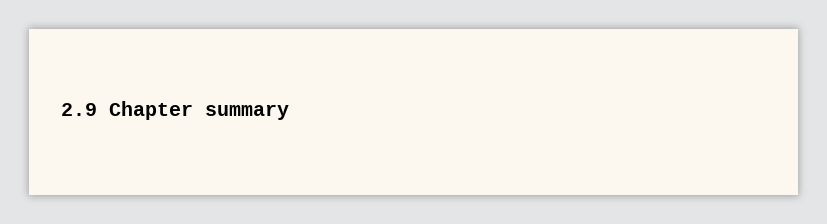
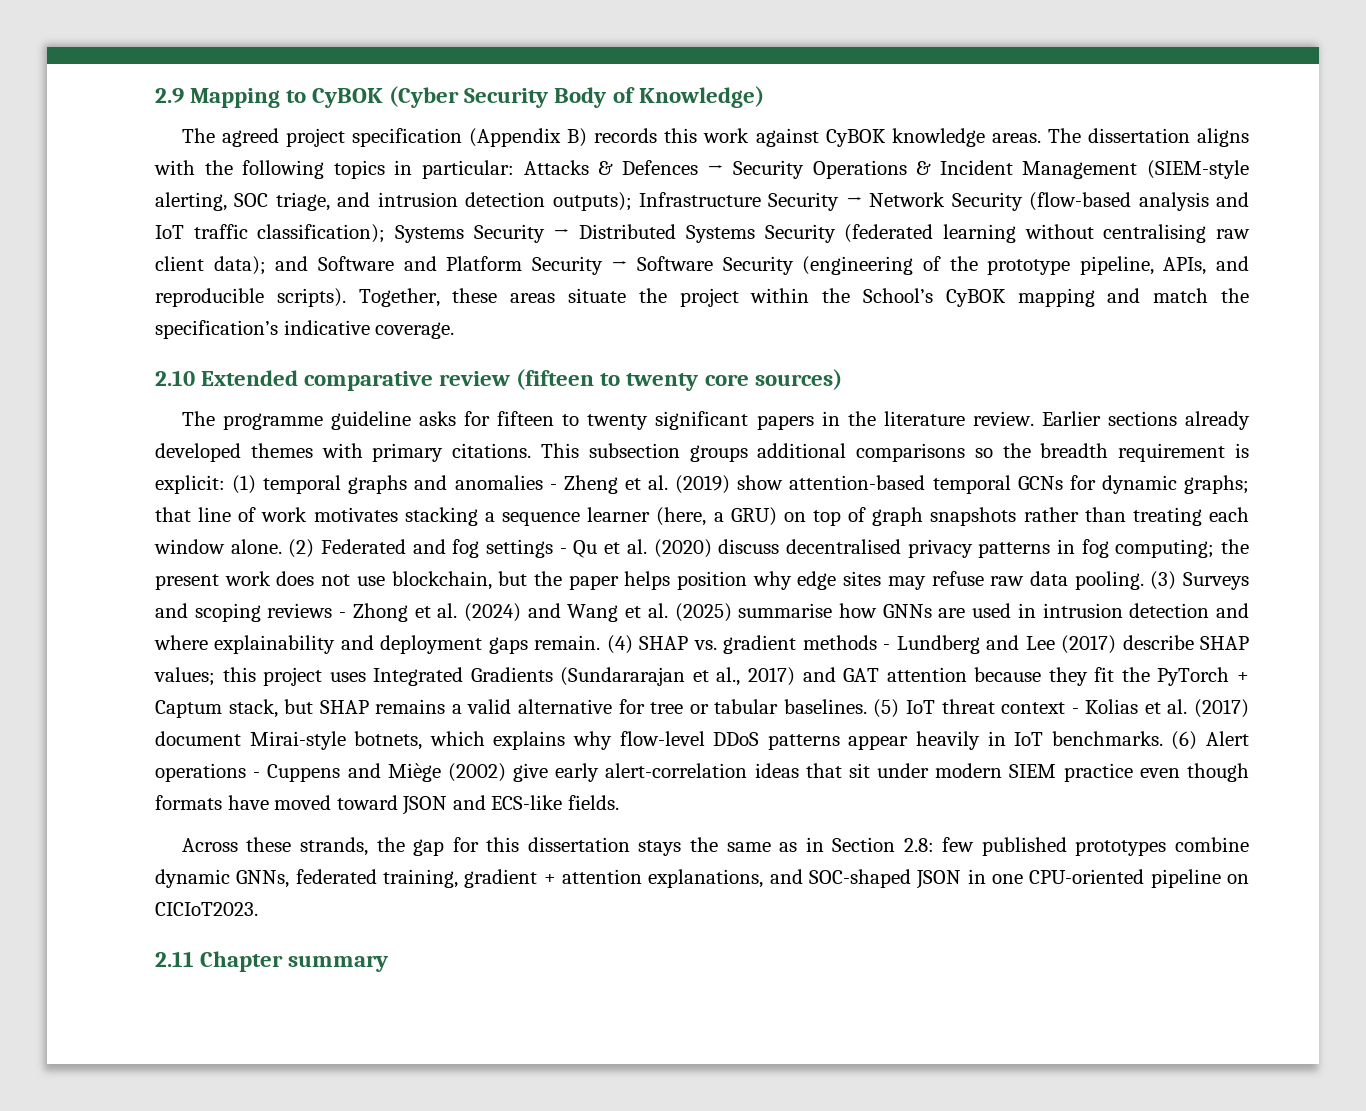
- 2.9 Chapter summary
+ 2.9 Mapping to CyBOK (Cyber Security Body of Knowledge)
+ The agreed project specification (Appendix B) records this work against CyBOK knowledge areas. The dissertation aligns with the following topics in particular: Attacks & Defences → Security Operations & Incident Management (SIEM-style alerting, SOC triage, and intrusion detection outputs); Infrastructure Security → Network Security (flow-based analysis and IoT traffic classification); Systems Security → Distributed Systems Security (federated learning without centralising raw client data); and Software and Platform Security → Software Security (engineering of the prototype pipeline, APIs, and reproducible scripts). Together, these areas situate the project within the School’s CyBOK mapping and match the specification’s indicative coverage.
+ 2.10 Extended comparative review (fifteen to twenty core sources)
+ The programme guideline asks for fifteen to twenty significant papers in the literature review. Earlier sections already developed themes with primary citations. This subsection groups additional comparisons so the breadth requirement is explicit: (1) temporal graphs and anomalies - Zheng et al. (2019) show attention-based temporal GCNs for dynamic graphs; that line of work motivates stacking a sequence learner (here, a GRU) on top of graph snapshots rather than treating each window alone. (2) Federated and fog settings - Qu et al. (2020) discuss decentralised privacy patterns in fog computing; the present work does not use blockchain, but the paper helps position why edge sites may refuse raw data pooling. (3) Surveys and scoping reviews - Zhong et al. (2024) and Wang et al. (2025) summarise how GNNs are used in intrusion detection and where explainability and deployment gaps remain. (4) SHAP vs. gradient methods - Lundberg and Lee (2017) describe SHAP values; this project uses Integrated Gradients (Sundararajan et al., 2017) and GAT attention because they fit the PyTorch + Captum stack, but SHAP remains a valid alternative for tree or tabular baselines. (5) IoT threat context - Kolias et al. (2017) document Mirai-style botnets, which explains why flow-level DDoS patterns appear heavily in IoT benchmarks. (6) Alert operations - Cuppens and Miège (2002) give early alert-correlation ideas that sit under modern SIEM practice even though formats have moved toward JSON and ECS-like fields.
+ Across these strands, the gap for this dissertation stays the same as in Section 2.8: few published prototypes combine dynamic GNNs, federated training, gradient + attention explanations, and SOC-shaped JSON in one CPU-oriented pipeline on CICIoT2023.
+ 2.11 Chapter summary

